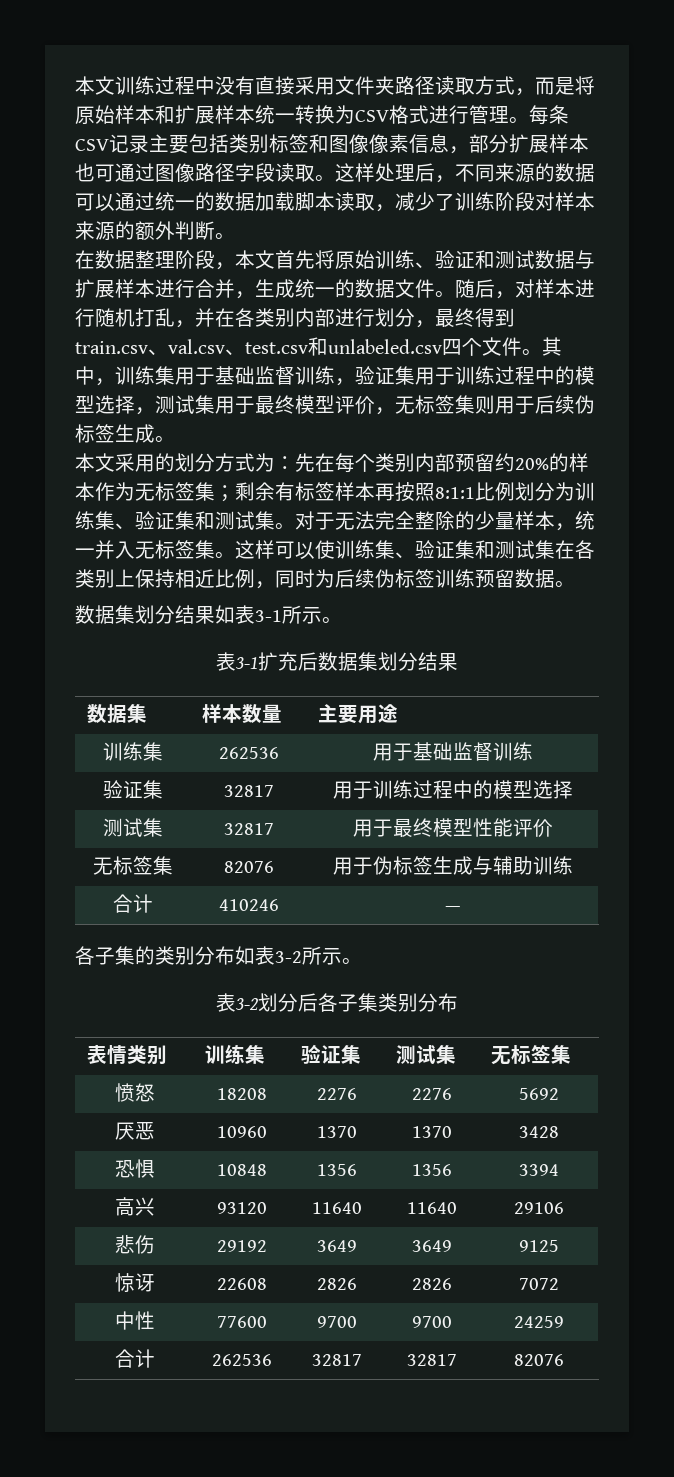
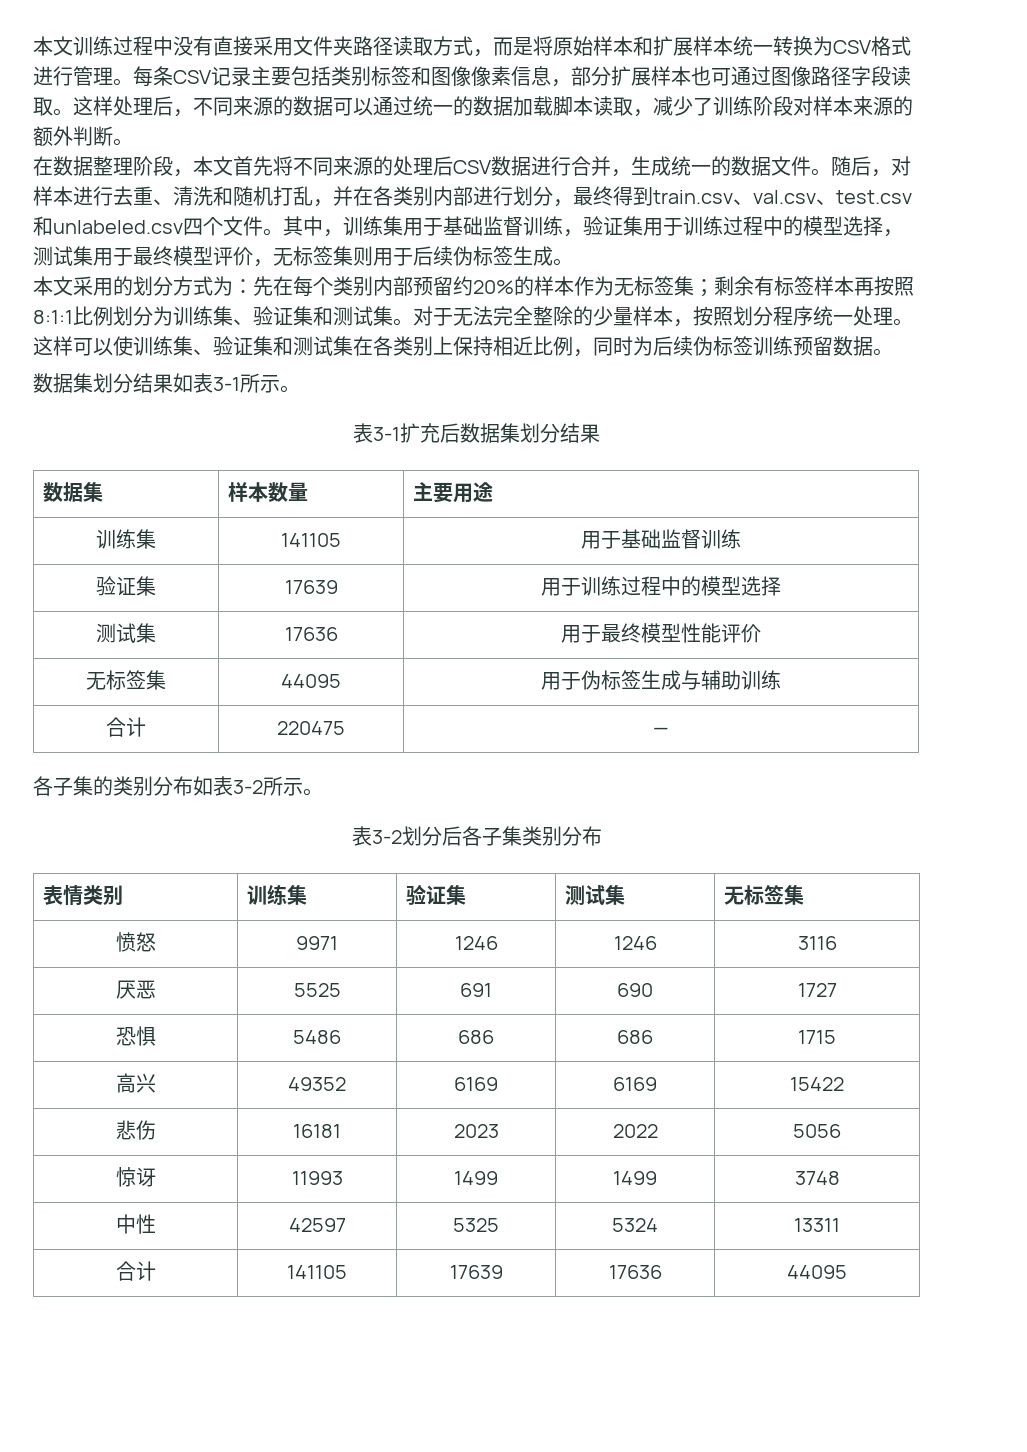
- 在数据整理阶段，本文首先将原始训练、验证和测试数据与扩展样本进行合并，生成统一的数据文件。
+ 在数据整理阶段，本文首先将不同来源的处理后CSV数据进行合并，生成统一的数据文件。
- 随后，对样本进行随机打乱，并在各类别内部进行划分，最终得到train.csv、val.csv、test.csv和unlabeled.csv四个文件。
+ 随后，对样本进行去重、清洗和随机打乱，并在各类别内部进行划分，最终得到train.csv、val.csv、test.csv和unlabeled.csv四个文件。
- 对于无法完全整除的少量样本，统一并入无标签集。
+ 对于无法完全整除的少量样本，按照划分程序统一处理。
- 训练集 | 262536 | 用于基础监督训练
+ 训练集 | 141105 | 用于基础监督训练
- 验证集 | 32817 | 用于训练过程中的模型选择
+ 验证集 | 17639 | 用于训练过程中的模型选择
- 测试集 | 32817 | 用于最终模型性能评价
+ 测试集 | 17636 | 用于最终模型性能评价
- 无标签集 | 82076 | 用于伪标签生成与辅助训练
+ 无标签集 | 44095 | 用于伪标签生成与辅助训练
- 合计 | 410246 | —
+ 合计 | 220475 | —
- 愤怒 | 18208 | 2276 | 2276 | 5692
- 厌恶 | 10960 | 1370 | 1370 | 3428
- 恐惧 | 10848 | 1356 | 1356 | 3394
- 高兴 | 93120 | 11640 | 11640 | 29106
- 悲伤 | 29192 | 3649 | 3649 | 9125
- 惊讶 | 22608 | 2826 | 2826 | 7072
- 中性 | 77600 | 9700 | 9700 | 24259
- 合计 | 262536 | 32817 | 32817 | 82076
+ 愤怒 | 9971 | 1246 | 1246 | 3116
+ 厌恶 | 5525 | 691 | 690 | 1727
+ 恐惧 | 5486 | 686 | 686 | 1715
+ 高兴 | 49352 | 6169 | 6169 | 15422
+ 悲伤 | 16181 | 2023 | 2022 | 5056
+ 惊讶 | 11993 | 1499 | 1499 | 3748
+ 中性 | 42597 | 5325 | 5324 | 13311
+ 合计 | 141105 | 17639 | 17636 | 44095

